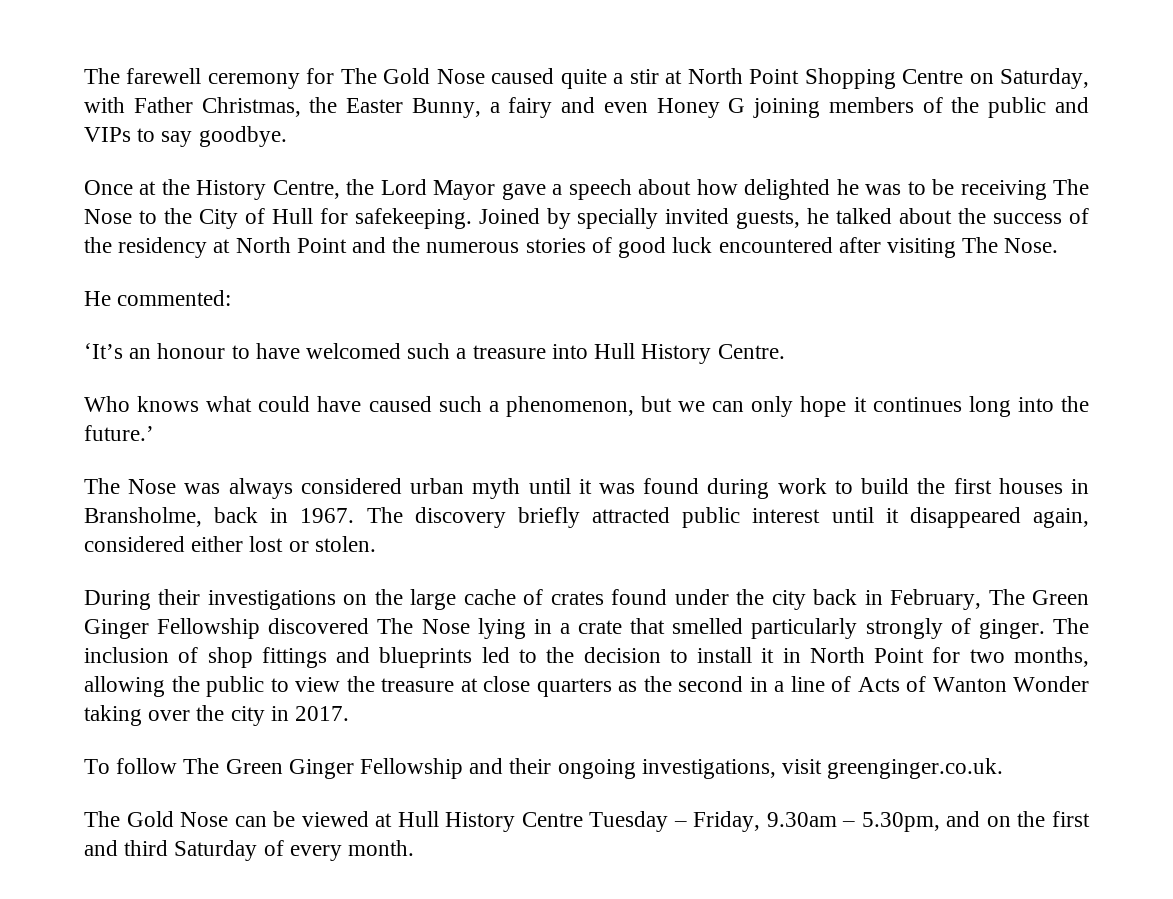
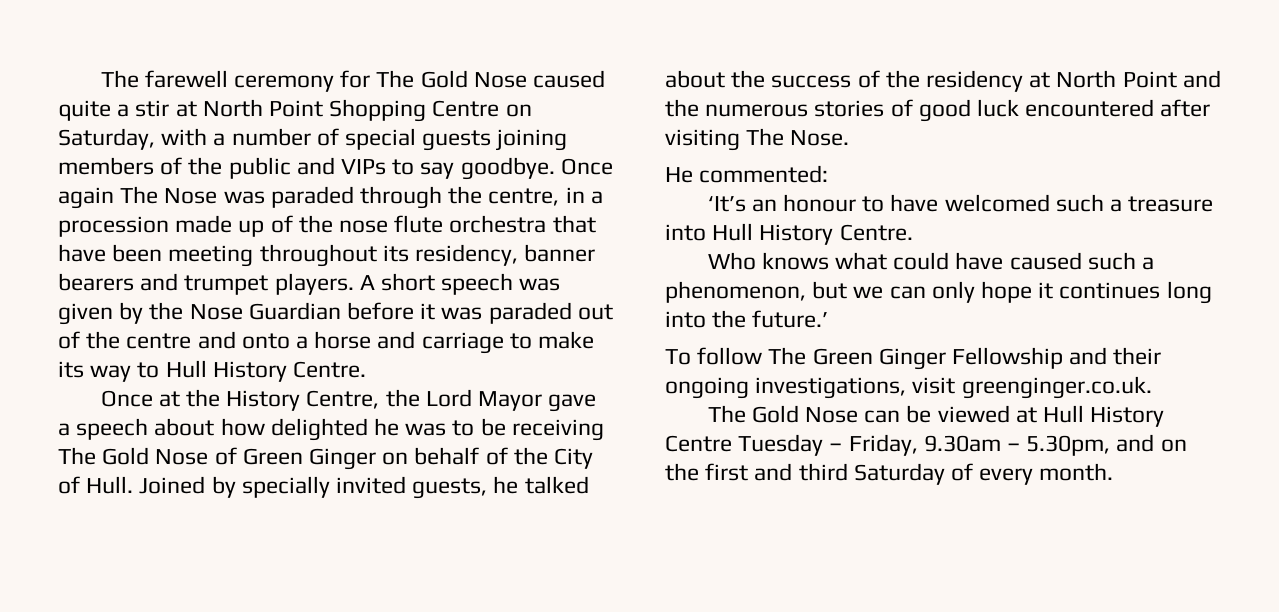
- The farewell ceremony for The Gold Nose caused quite a stir at North Point Shopping Centre on Saturday, with Father Christmas, the Easter Bunny, a fairy and even Honey G joining members of the public and VIPs to say goodbye.
+ The farewell ceremony for The Gold Nose caused quite a stir at North Point Shopping Centre on Saturday, with a number of special guests joining members of the public and VIPs to say goodbye. Once again The Nose was paraded through the centre, in a procession made up of the nose flute orchestra that have been meeting throughout its residency, banner bearers and trumpet players. A short speech was given by the Nose Guardian before it was paraded out of the centre and onto a horse and carriage to make its way to Hull History Centre.
- Once at the History Centre, the Lord Mayor gave a speech about how delighted he was to be receiving The Nose to the City of Hull for safekeeping.
+ Once at the History Centre, the Lord Mayor gave a speech about how delighted he was to be receiving The Gold Nose of Green Ginger on behalf of the City of Hull.
- The Nose was always considered urban myth until it was found during work to build the first houses in Bransholme, back in 1967. The discovery briefly attracted public interest until it disappeared again, considered either lost or stolen.
- During their investigations on the large cache of crates found under the city back in February, The Green Ginger Fellowship discovered The Nose lying in a crate that smelled particularly strongly of ginger. The inclusion of shop fittings and blueprints led to the decision to install it in North Point for two months, allowing the public to view the treasure at close quarters as the second in a line of Acts of Wanton Wonder taking over the city in 2017.

